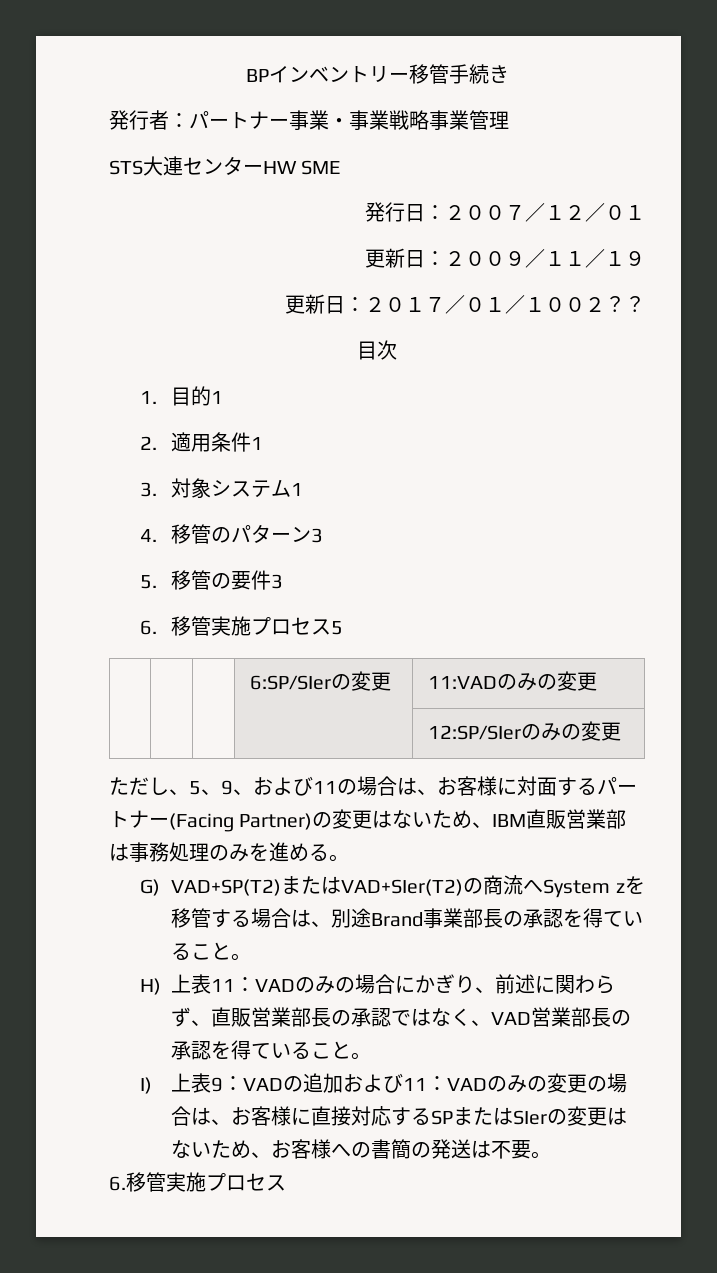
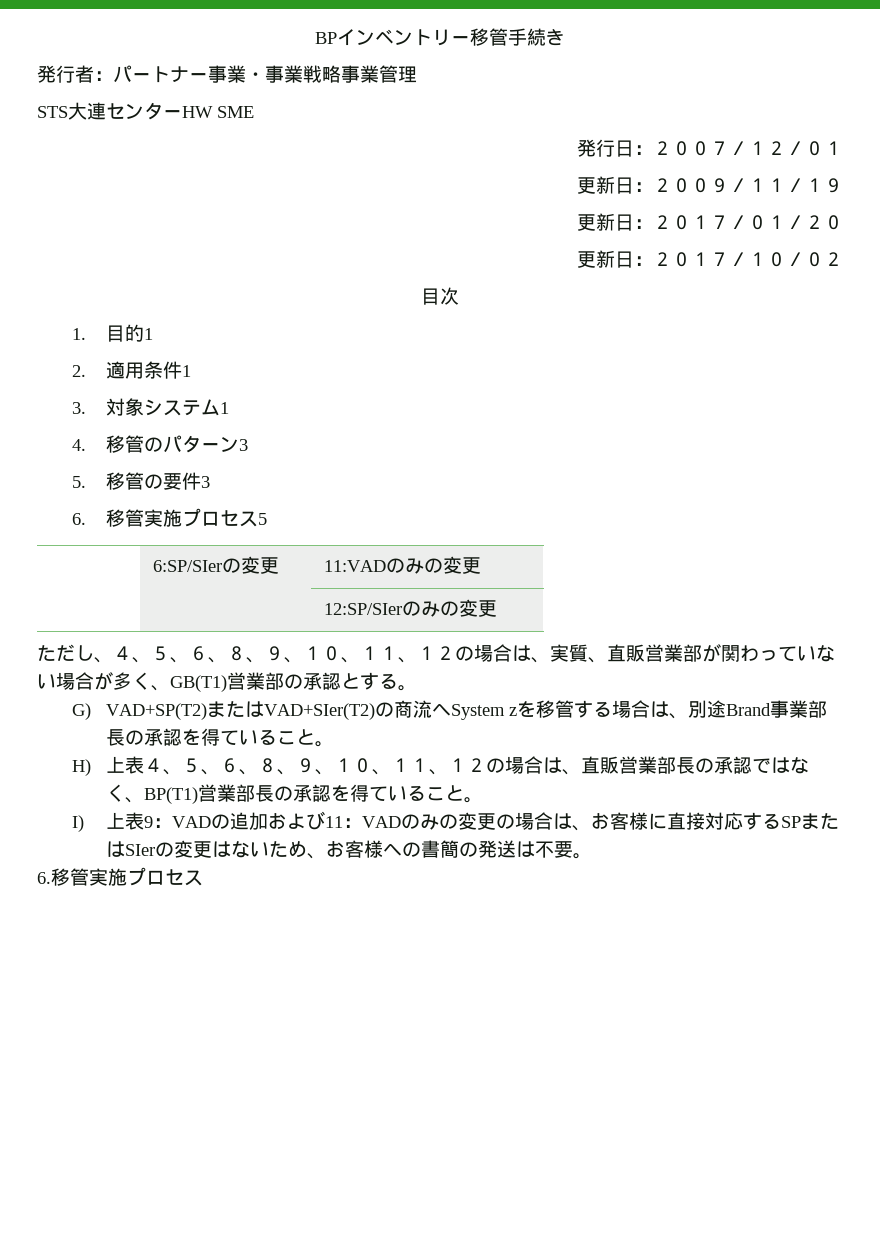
- 更新日：２０１７／０１／１００２？？
+ 更新日：２０１７／０１／２０
+ 更新日：２０１７／１０／０２
- ただし、5、9、および11の場合は、お客様に対面するパートナー(Facing Partner)の変更はないため、IBM直販営業部は事務処理のみを進める。
+ ただし、４、５、６、８、９、１０、１１、１２の場合は、実質、直販営業部が関わっていない場合が多く、GB(T1)営業部の承認とする。
- H)上表11：VADのみの場合にかぎり、前述に関わらず、直販営業部長の承認ではなく、VAD営業部長の承認を得ていること。
+ H)上表４、５、６、８、９、１０、１１、１２の場合は、直販営業部長の承認ではなく、BP(T1)営業部長の承認を得ていること。

